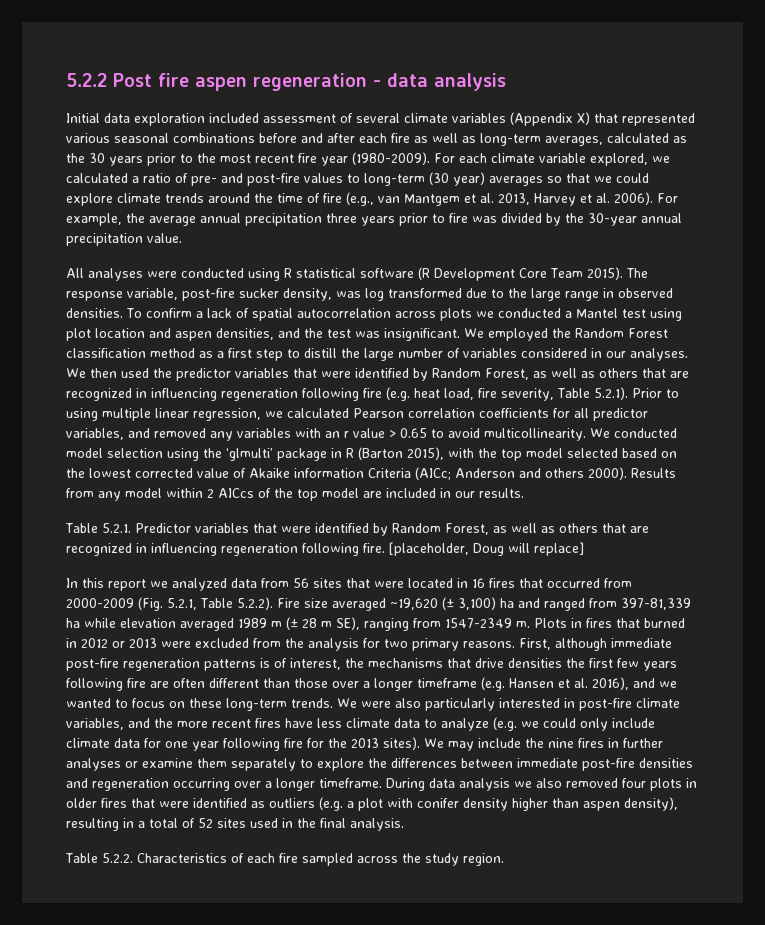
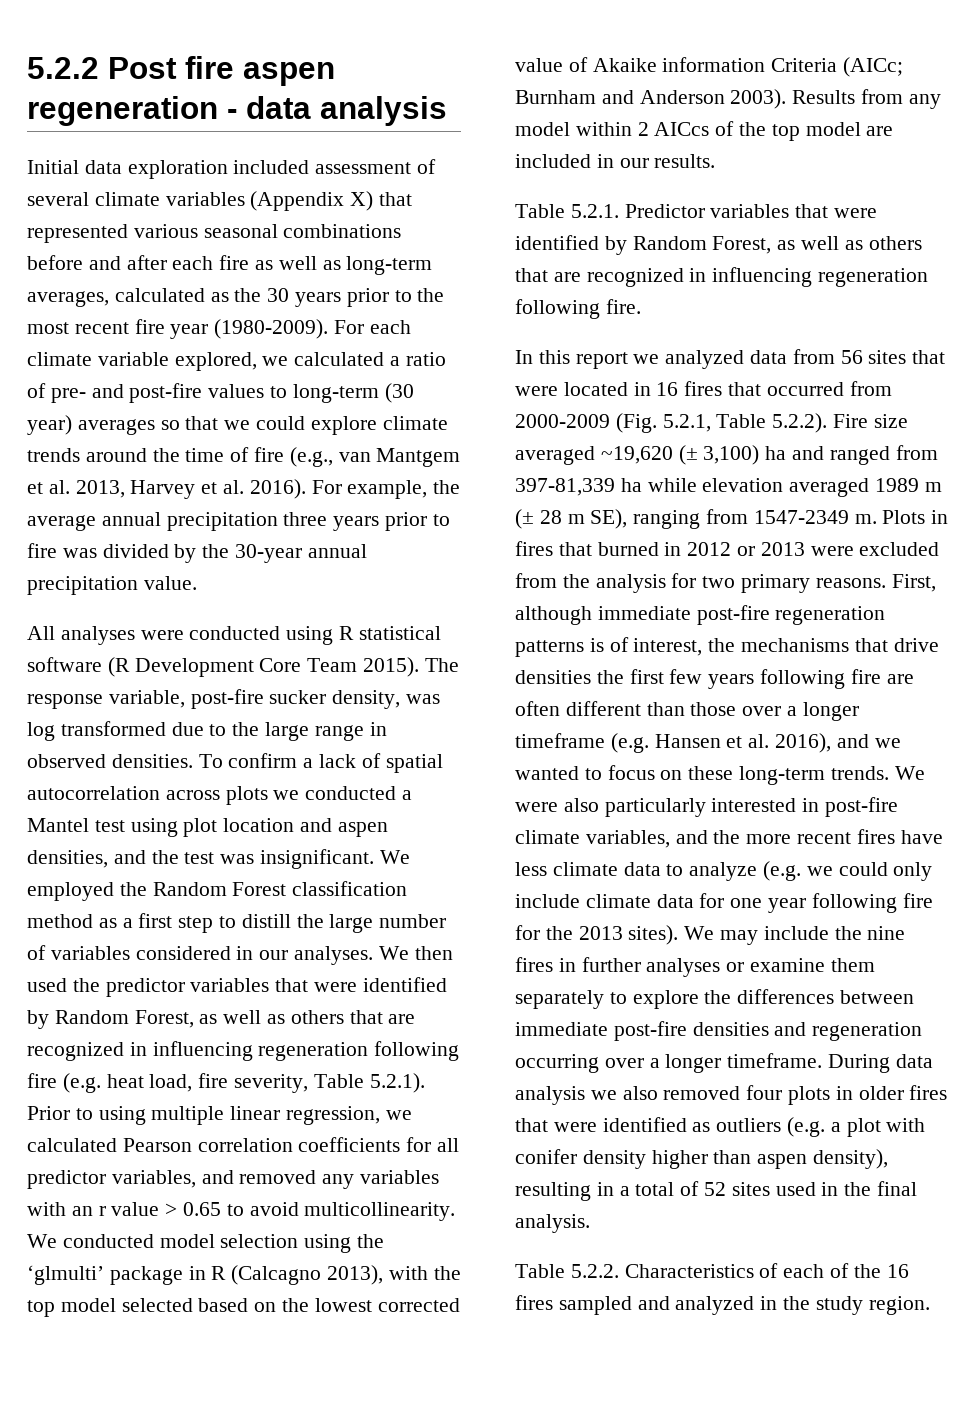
- For each climate variable explored, we calculated a ratio of pre- and post-fire values to long-term (30 year) averages so that we could explore climate trends around the time of fire (e.g., van Mantgem et al. 2013, Harvey et al. 2006).
+ For each climate variable explored, we calculated a ratio of pre- and post-fire values to long-term (30 year) averages so that we could explore climate trends around the time of fire (e.g., van Mantgem et al. 2013, Harvey et al. 2016).
- We conducted model selection using the ‘glmulti’ package in R (Barton 2015), with the top model selected based on the lowest corrected value of Akaike information Criteria (AICc; Anderson and others 2000).
+ We conducted model selection using the ‘glmulti’ package in R (Calcagno 2013), with the top model selected based on the lowest corrected value of Akaike information Criteria (AICc; Burnham and Anderson 2003).
- [placeholder, Doug will replace]
- Table 5.2.2. Characteristics of each fire sampled across the study region.
+ Table 5.2.2. Characteristics of each of the 16 fires sampled and analyzed in the study region.

